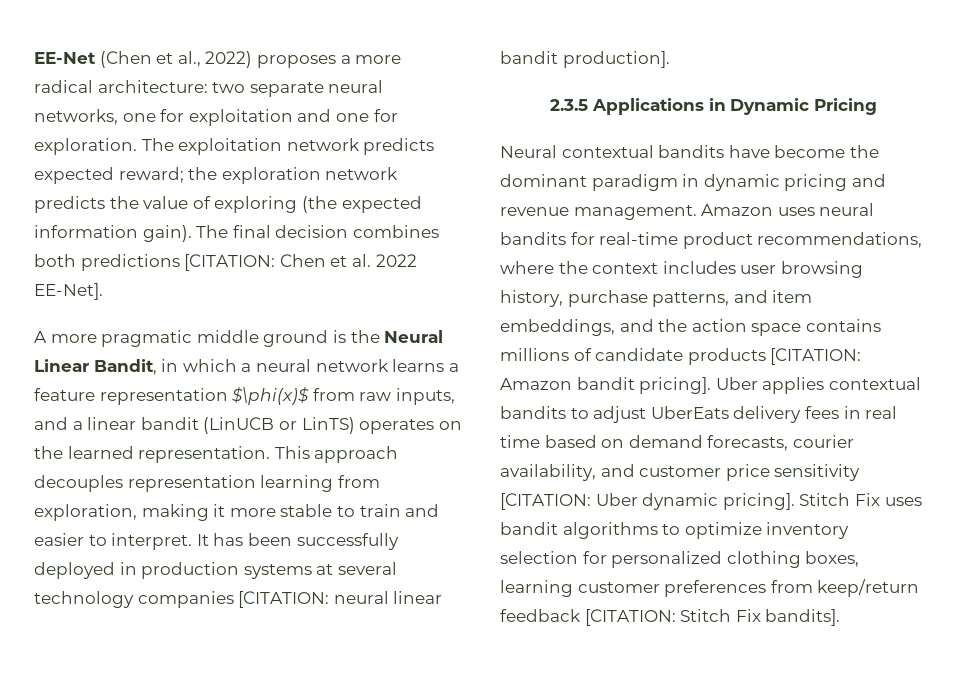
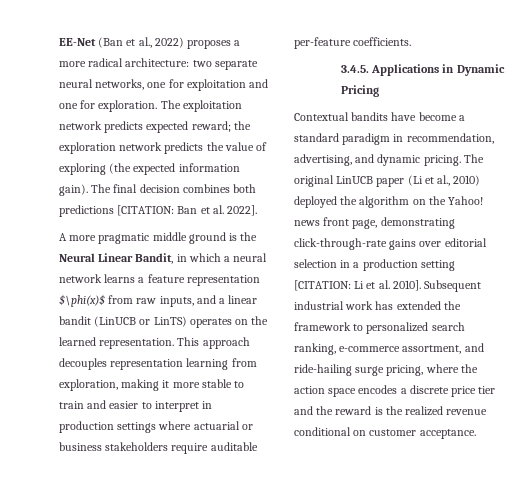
- EE-Net (Chen et al., 2022) proposes a more radical architecture: two separate neural networks, one for exploitation and one for exploration.
+ EE-Net (Ban et al., 2022) proposes a more radical architecture: two separate neural networks, one for exploitation and one for exploration.
- The final decision combines both predictions [CITATION: Chen et al. 2022 EE-Net].
+ The final decision combines both predictions [CITATION: Ban et al. 2022].
- This approach decouples representation learning from exploration, making it more stable to train and easier to interpret. It has been successfully deployed in production systems at several technology companies [CITATION: neural linear bandit production].
- 2.3.5 Applications in Dynamic Pricing
+ This approach decouples representation learning from exploration, making it more stable to train and easier to interpret in production settings where actuarial or business stakeholders require auditable per-feature coefficients.
+ 3.4.5. Applications in Dynamic Pricing
- Neural contextual bandits have become the dominant paradigm in dynamic pricing and revenue management. Amazon uses neural bandits for real-time product recommendations, where the context includes user browsing history, purchase patterns, and item embeddings, and the action space contains millions of candidate products [CITATION: Amazon bandit pricing]. Uber applies contextual bandits to adjust UberEats delivery fees in real time based on demand forecasts, courier availability, and customer price sensitivity [CITATION: Uber dynamic pricing]. Stitch Fix uses bandit algorithms to optimize inventory selection for personalized clothing boxes, learning customer preferences from keep/return feedback [CITATION: Stitch Fix bandits].
+ Contextual bandits have become a standard paradigm in recommendation, advertising, and dynamic pricing. The original LinUCB paper (Li et al., 2010) deployed the algorithm on the Yahoo! news front page, demonstrating click-through-rate gains over editorial selection in a production setting [CITATION: Li et al. 2010]. Subsequent industrial work has extended the framework to personalized search ranking, e-commerce assortment, and ride-hailing surge pricing, where the action space encodes a discrete price tier and the reward is the realized revenue conditional on customer acceptance.

